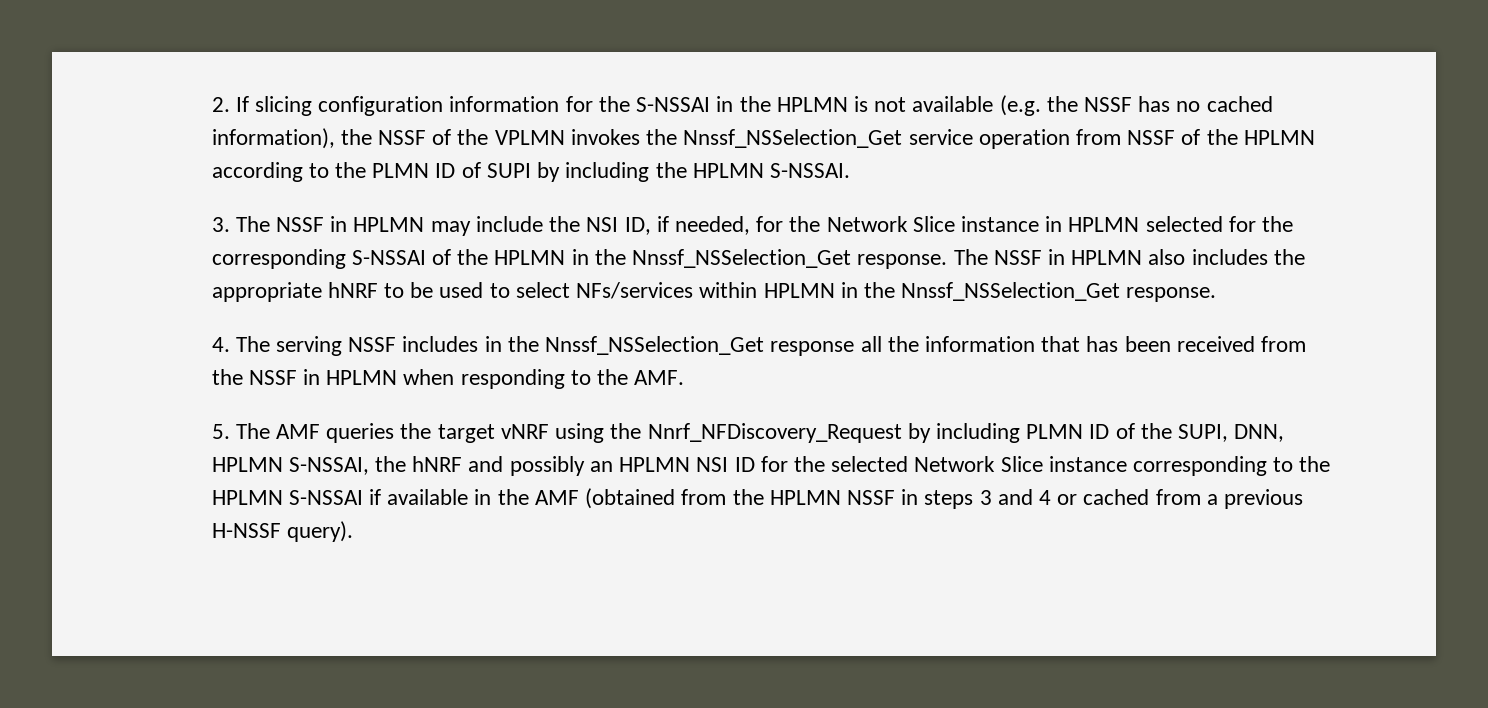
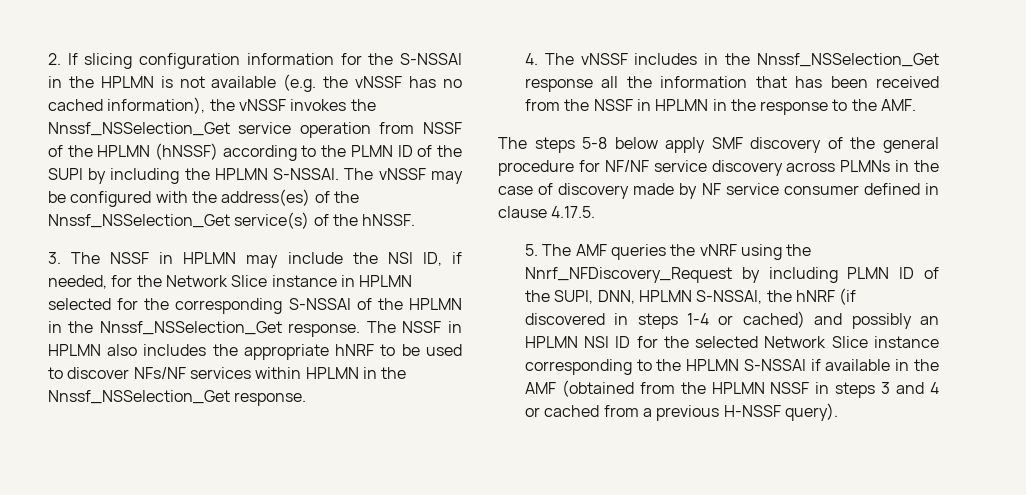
- 2. If slicing configuration information for the S-NSSAI in the HPLMN is not available (e.g. the NSSF has no cached information), the NSSF of the VPLMN invokes the Nnssf_NSSelection_Get service operation from NSSF of the HPLMN according to the PLMN ID of SUPI by including the HPLMN S-NSSAI.
+ 2. If slicing configuration information for the S-NSSAI in the HPLMN is not available (e.g. the vNSSF has no cached information), the vNSSF invokes the Nnssf_NSSelection_Get service operation from NSSF of the HPLMN (hNSSF) according to the PLMN ID of the SUPI by including the HPLMN S-NSSAI. The vNSSF may be configured with the address(es) of the Nnssf_NSSelection_Get service(s) of the hNSSF.
- The NSSF in HPLMN also includes the appropriate hNRF to be used to select NFs/services within HPLMN in the Nnssf_NSSelection_Get response.
+ The NSSF in HPLMN also includes the appropriate hNRF to be used to discover NFs/NF services within HPLMN in the Nnssf_NSSelection_Get response.
- 4. The serving NSSF includes in the Nnssf_NSSelection_Get response all the information that has been received from the NSSF in HPLMN when responding to the AMF.
+ 4. The vNSSF includes in the Nnssf_NSSelection_Get response all the information that has been received from the NSSF in HPLMN in the response to the AMF.
+ The steps 5-8 below apply SMF discovery of the general procedure for NF/NF service discovery across PLMNs in the case of discovery made by NF service consumer defined in clause 4.17.5.
- 5. The AMF queries the target vNRF using the Nnrf_NFDiscovery_Request by including PLMN ID of the SUPI, DNN, HPLMN S-NSSAI, the hNRF and possibly an HPLMN NSI ID for the selected Network Slice instance corresponding to the HPLMN S-NSSAI if available in the AMF (obtained from the HPLMN NSSF in steps 3 and 4 or cached from a previous H-NSSF query).
+ 5. The AMF queries the vNRF using the Nnrf_NFDiscovery_Request by including PLMN ID of the SUPI, DNN, HPLMN S-NSSAI, the hNRF (if discovered in steps 1-4 or cached) and possibly an HPLMN NSI ID for the selected Network Slice instance corresponding to the HPLMN S-NSSAI if available in the AMF (obtained from the HPLMN NSSF in steps 3 and 4 or cached from a previous H-NSSF query).

